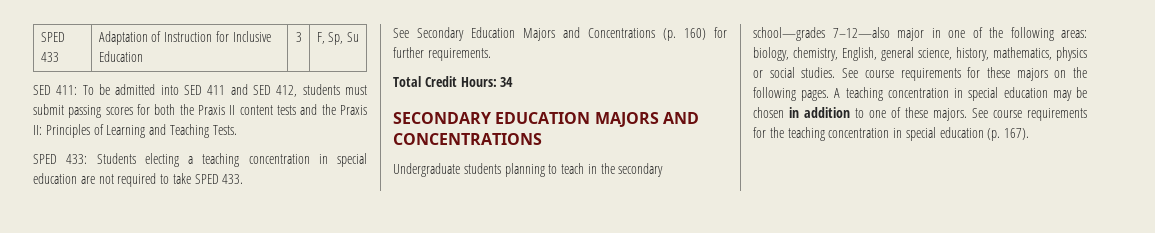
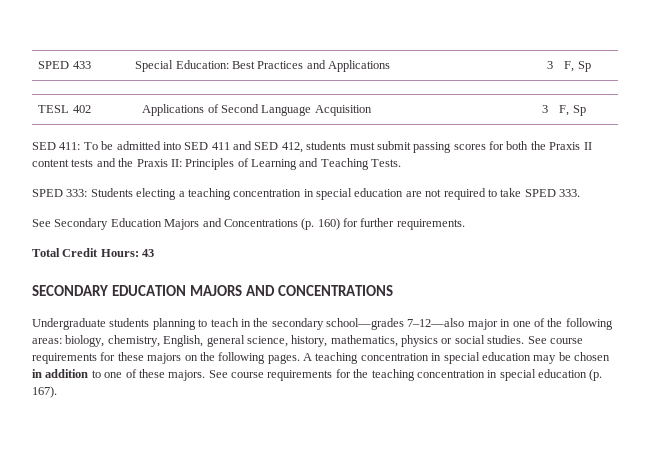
- SPED 433 | Adaptation of Instruction for Inclusive Education | 3 | F, Sp, Su
+ SPED 433 | Special Education: Best Practices and Applications | 3 | F, Sp
+ TESL 402 | Applications of Second Language Acquisition | 3 | F, Sp
- SPED 433: Students electing a teaching concentration in special education are not required to take SPED 433.
+ SPED 333: Students electing a teaching concentration in special education are not required to take SPED 333.
- Total Credit Hours: 34
+ Total Credit Hours: 43

